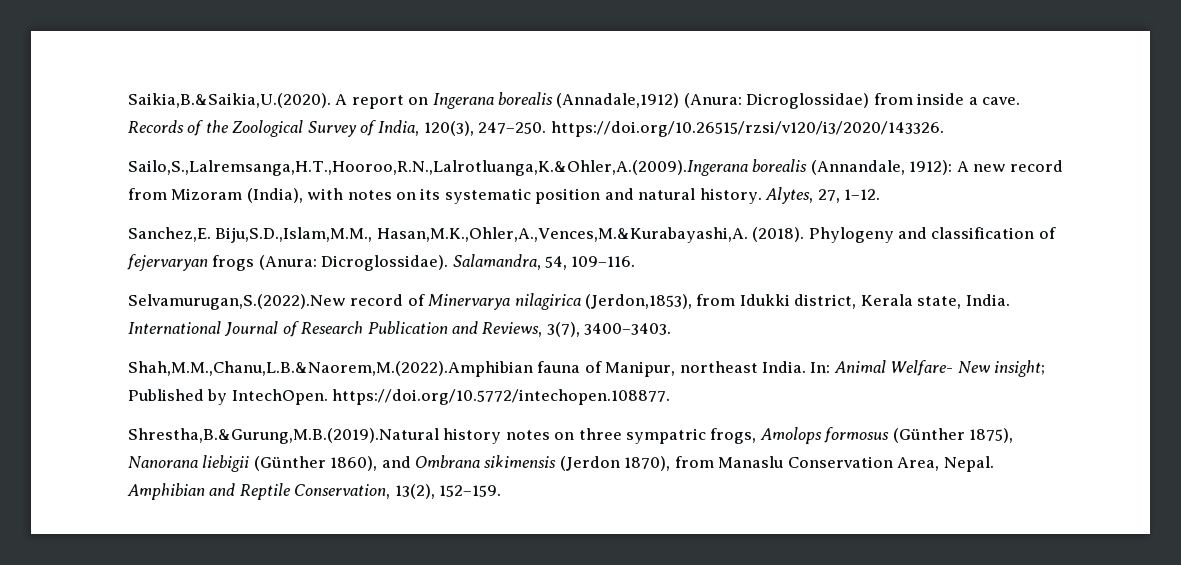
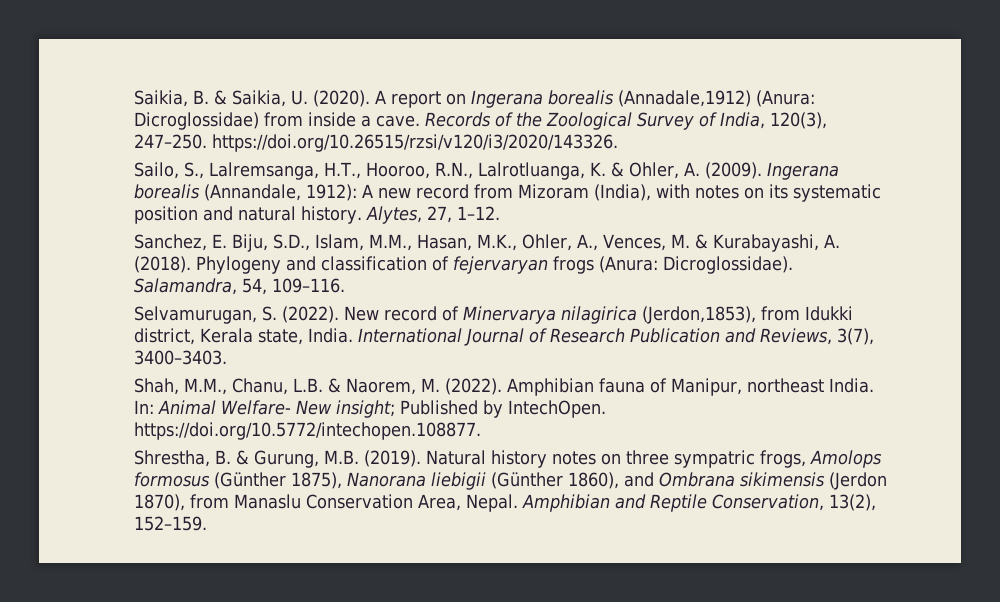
- Saikia,B.&Saikia,U.(2020). A report on Ingerana borealis (Annadale,1912) (Anura: Dicroglossidae) from inside a cave.
+ Saikia, B. & Saikia, U. (2020). A report on Ingerana borealis (Annadale,1912) (Anura: Dicroglossidae) from inside a cave.
- Sailo,S.,Lalremsanga,H.T.,Hooroo,R.N.,Lalrotluanga,K.&Ohler,A.(2009).Ingerana borealis (Annandale, 1912): A new record from Mizoram (India), with notes on its systematic position and natural history.
+ Sailo, S., Lalremsanga, H.T., Hooroo, R.N., Lalrotluanga, K. & Ohler, A. (2009). Ingerana borealis (Annandale, 1912): A new record from Mizoram (India), with notes on its systematic position and natural history.
- Sanchez,E. Biju,S.D.,Islam,M.M., Hasan,M.K.,Ohler,A.,Vences,M.&Kurabayashi,A. (2018).
+ Sanchez, E. Biju, S.D., Islam, M.M., Hasan, M.K., Ohler, A., Vences, M. & Kurabayashi, A. (2018).
- Selvamurugan,S.(2022).New record of Minervarya nilagirica (Jerdon,1853), from Idukki district, Kerala state, India.
+ Selvamurugan, S. (2022). New record of Minervarya nilagirica (Jerdon,1853), from Idukki district, Kerala state, India.
- Shah,M.M.,Chanu,L.B.&Naorem,M.(2022).Amphibian fauna of Manipur, northeast India.
+ Shah, M.M., Chanu, L.B. & Naorem, M. (2022). Amphibian fauna of Manipur, northeast India.
- Shrestha,B.&Gurung,M.B.(2019).Natural history notes on three sympatric frogs, Amolops formosus (Günther 1875), Nanorana liebigii (Günther 1860), and Ombrana sikimensis (Jerdon 1870), from Manaslu Conservation Area, Nepal.
+ Shrestha, B. & Gurung, M.B. (2019). Natural history notes on three sympatric frogs, Amolops formosus (Günther 1875), Nanorana liebigii (Günther 1860), and Ombrana sikimensis (Jerdon 1870), from Manaslu Conservation Area, Nepal.

